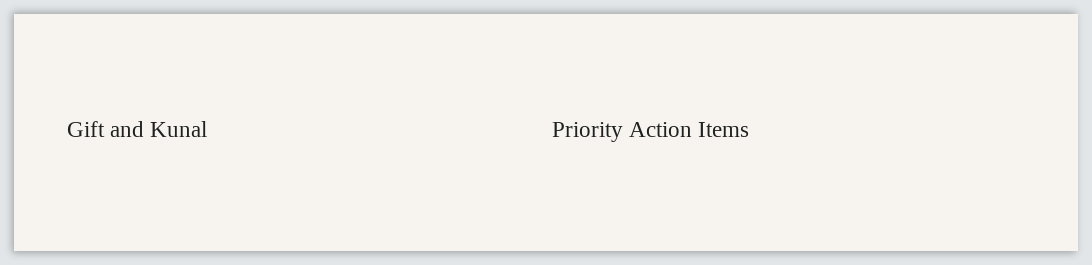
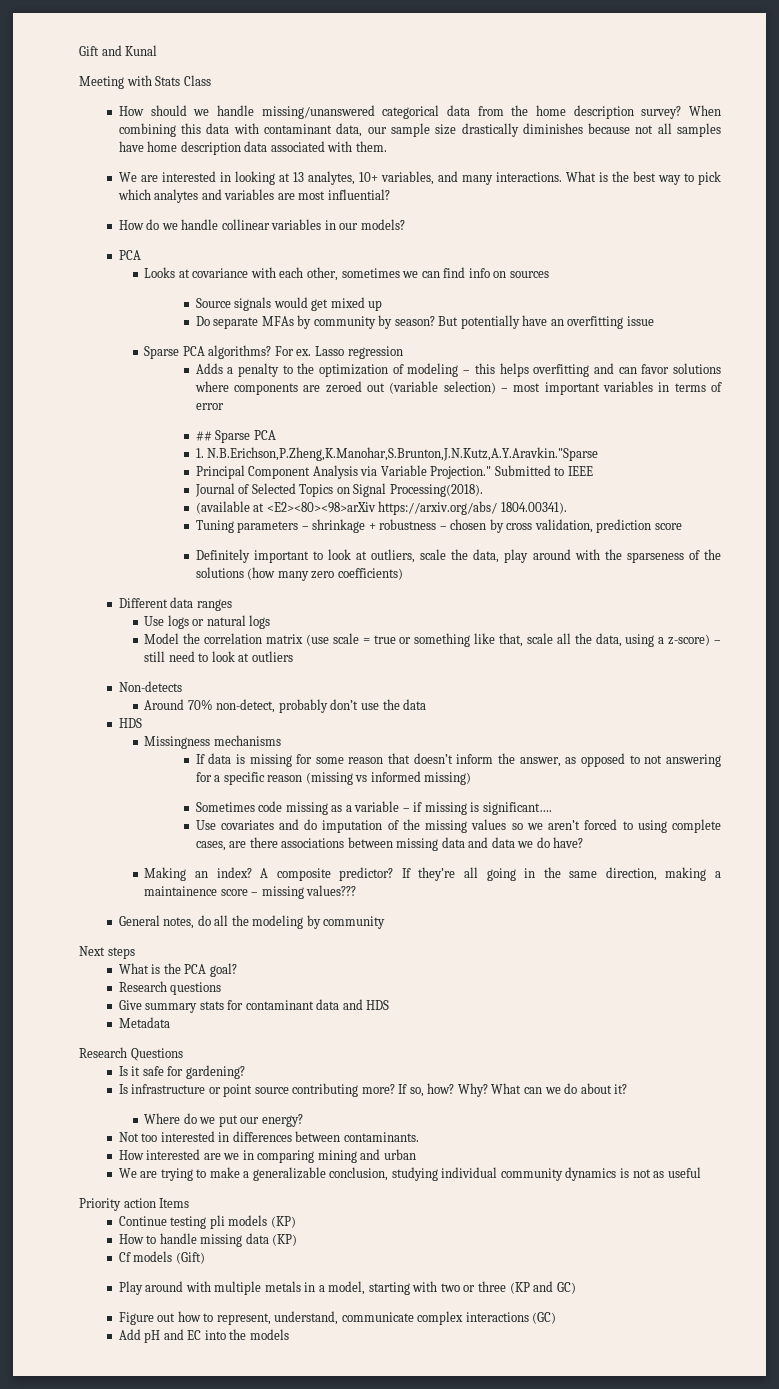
+ Meeting with Stats Class
+ How should we handle missing/unanswered categorical data from the home description survey? When combining this data with contaminant data, our sample size drastically diminishes because not all samples have home description data associated with them.
+ We are interested in looking at 13 analytes, 10+ variables, and many interactions. What is the best way to pick which analytes and variables are most influential?
+ How do we handle collinear variables in our models?
+ PCA
+ Looks at covariance with each other, sometimes we can find info on sources
+ Source signals would get mixed up
+ Do separate MFAs by community by season? But potentially have an overfitting issue
+ Sparse PCA algorithms? For ex. Lasso regression
+ Adds a penalty to the optimization of modeling – this helps overfitting and can favor solutions where components are zeroed out (variable selection) – most important variables in terms of error
+ ## Sparse PCA
+ 1. N.B.Erichson,P.Zheng,K.Manohar,S.Brunton,J.N.Kutz,A.Y.Aravkin."Sparse
+ Principal Component Analysis via Variable Projection." Submitted to IEEE
+ Journal of Selected Topics on Signal Processing(2018).
+ (available at <E2><80><98>arXiv https://arxiv.org/abs/ 1804.00341).
+ Tuning parameters – shrinkage + robustness – chosen by cross validation, prediction score
+ Definitely important to look at outliers, scale the data, play around with the sparseness of the solutions (how many zero coefficients)
+ Different data ranges
+ Use logs or natural logs
+ Model the correlation matrix (use scale = true or something like that, scale all the data, using a z-score) – still need to look at outliers
+ Non-detects
+ Around 70% non-detect, probably don’t use the data
+ HDS
+ Missingness mechanisms
+ If data is missing for some reason that doesn’t inform the answer, as opposed to not answering for a specific reason (missing vs informed missing)
+ Sometimes code missing as a variable – if missing is significant….
+ Use covariates and do imputation of the missing values so we aren’t forced to using complete cases, are there associations between missing data and data we do have?
+ Making an index? A composite predictor? If they’re all going in the same direction, making a maintainence score – missing values???
+ General notes, do all the modeling by community
+ Next steps
+ What is the PCA goal?
+ Research questions
+ Give summary stats for contaminant data and HDS
+ Metadata
+ Research Questions
+ Is it safe for gardening?
+ Is infrastructure or point source contributing more? If so, how? Why? What can we do about it?
+ Where do we put our energy?
+ Not too interested in differences between contaminants.
+ How interested are we in comparing mining and urban
+ We are trying to make a generalizable conclusion, studying individual community dynamics is not as useful
- Priority Action Items
+ Priority action Items
+ Continue testing pli models (KP)
+ How to handle missing data (KP)
+ Cf models (Gift)
+ Play around with multiple metals in a model, starting with two or three (KP and GC)
+ Figure out how to represent, understand, communicate complex interactions (GC)
+ Add pH and EC into the models

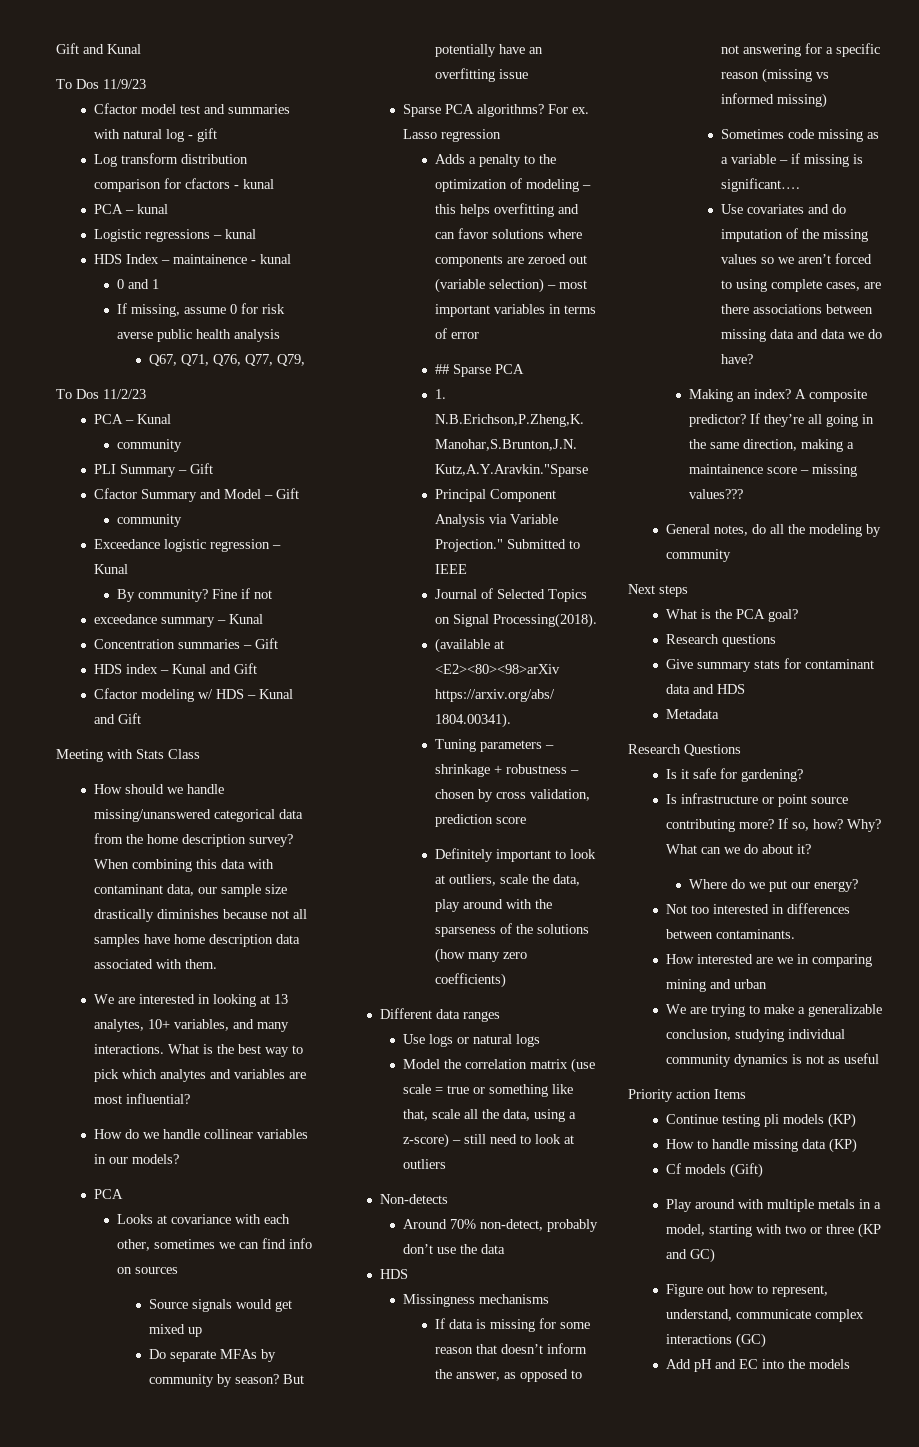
+ To Dos 11/9/23
+ Cfactor model test and summaries with natural log - gift
+ Log transform distribution comparison for cfactors - kunal
+ PCA – kunal
+ Logistic regressions – kunal
+ HDS Index – maintainence - kunal
+ 0 and 1
+ If missing, assume 0 for risk averse public health analysis
+ Q67, Q71, Q76, Q77, Q79,
+ To Dos 11/2/23
+ PCA – Kunal
+ community
+ PLI Summary – Gift
+ Cfactor Summary and Model – Gift
+ community
+ Exceedance logistic regression – Kunal
+ By community? Fine if not
+ exceedance summary – Kunal
+ Concentration summaries – Gift
+ HDS index – Kunal and Gift
+ Cfactor modeling w/ HDS – Kunal and Gift

